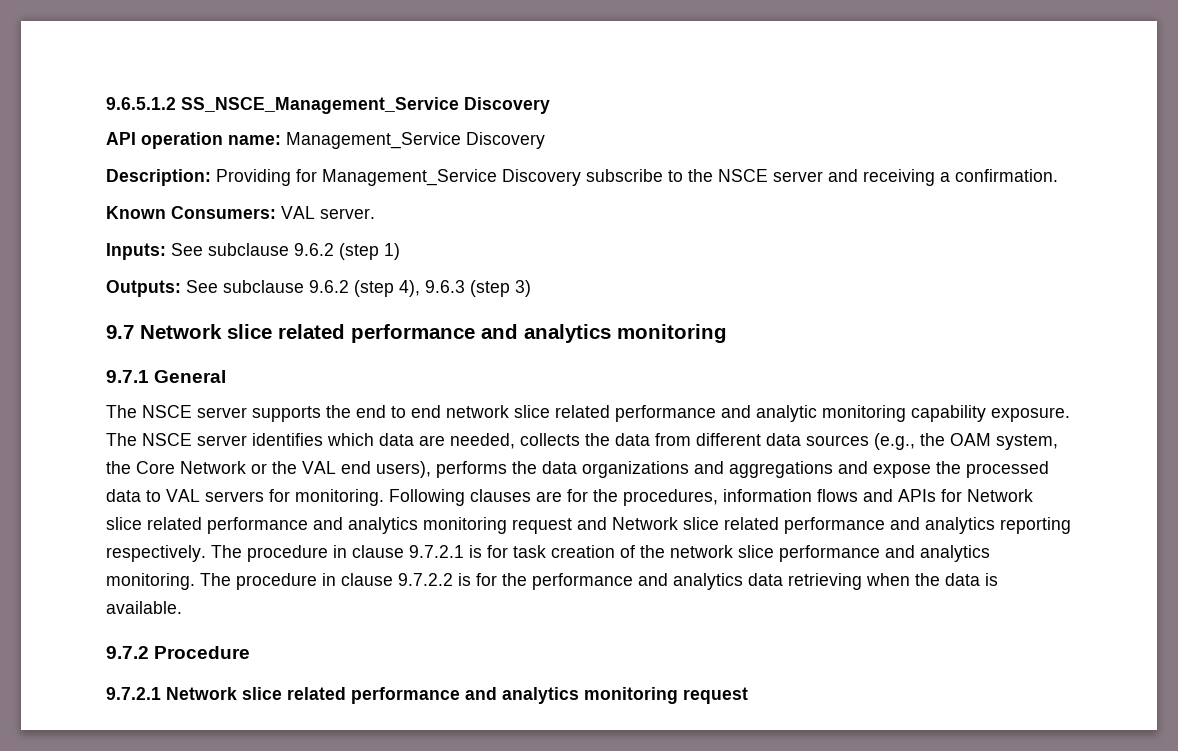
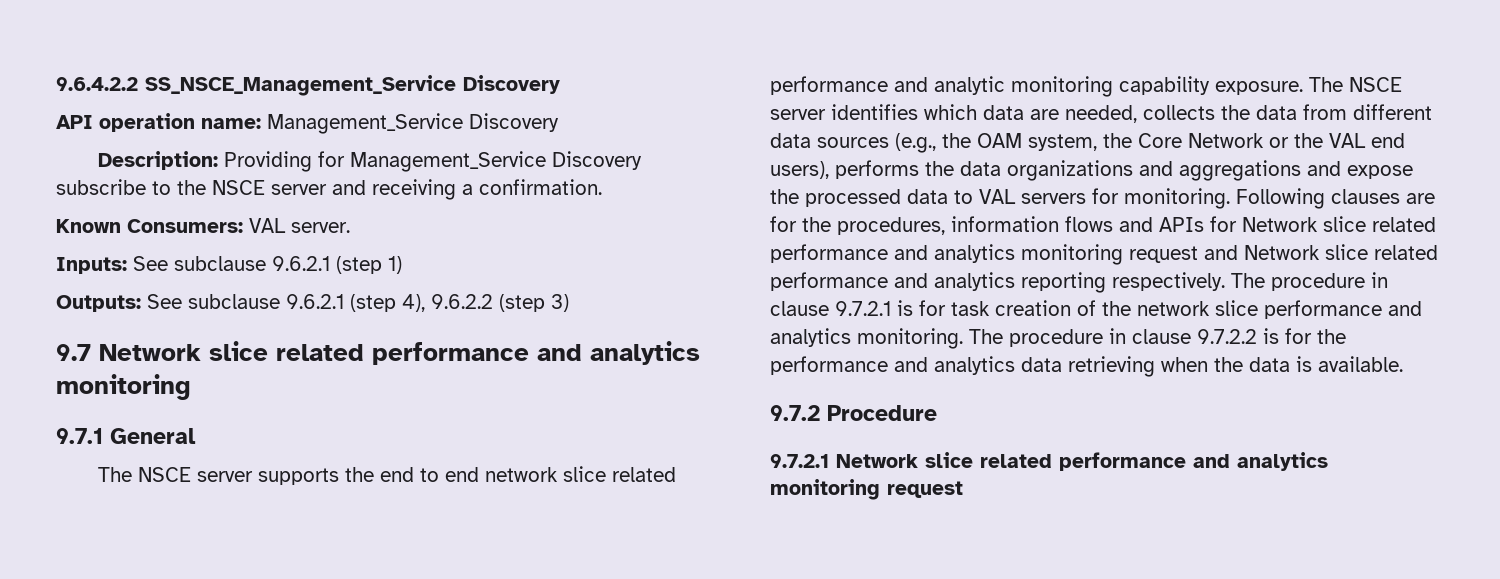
- 9.6.5.1.2 SS_NSCE_Management_Service Discovery
+ 9.6.4.2.2 SS_NSCE_Management_Service Discovery
- Inputs: See subclause 9.6.2 (step 1)
+ Inputs: See subclause 9.6.2.1 (step 1)
- Outputs: See subclause 9.6.2 (step 4), 9.6.3 (step 3)
+ Outputs: See subclause 9.6.2.1 (step 4), 9.6.2.2 (step 3)

